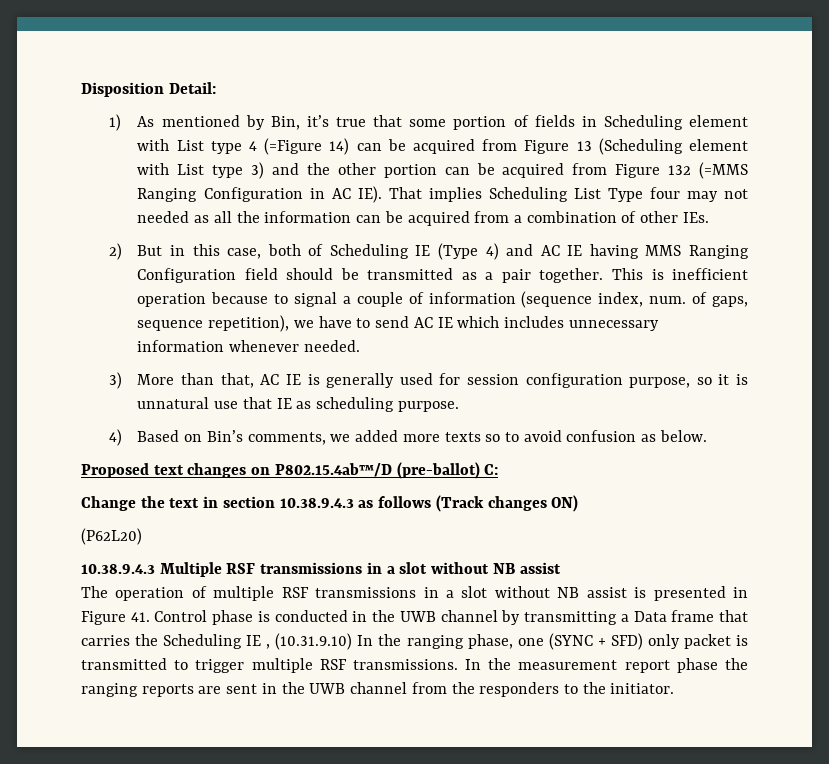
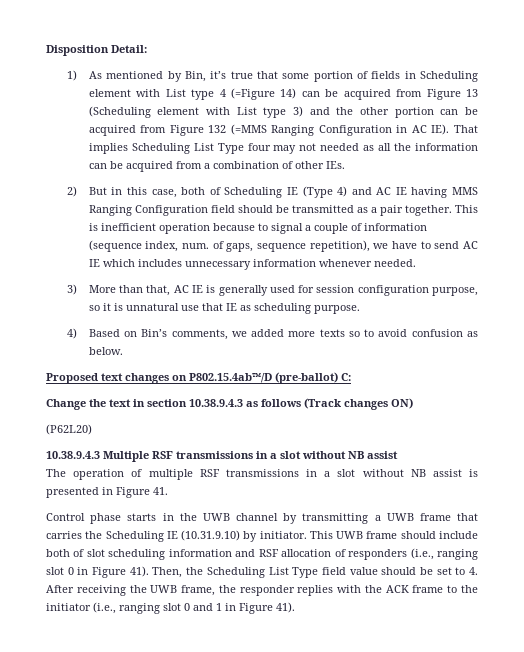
- The operation of multiple RSF transmissions in a slot without NB assist is presented in Figure 41. Control phase is conducted in the UWB channel by transmitting a Data frame that carries the Scheduling IE , (10.31.9.10) In the ranging phase, one (SYNC + SFD) only packet is transmitted to trigger multiple RSF transmissions. In the measurement report phase the ranging reports are sent in the UWB channel from the responders to the initiator.
+ The operation of multiple RSF transmissions in a slot without NB assist is presented in Figure 41.
+ Control phase starts in the UWB channel by transmitting a UWB frame that carries the Scheduling IE (10.31.9.10) by initiator. This UWB frame should include both of slot scheduling information and RSF allocation of responders (i.e., ranging slot 0 in Figure 41). Then, the Scheduling List Type field value should be set to 4. After receiving the UWB frame, the responder replies with the ACK frame to the initiator (i.e., ranging slot 0 and 1 in Figure 41).

